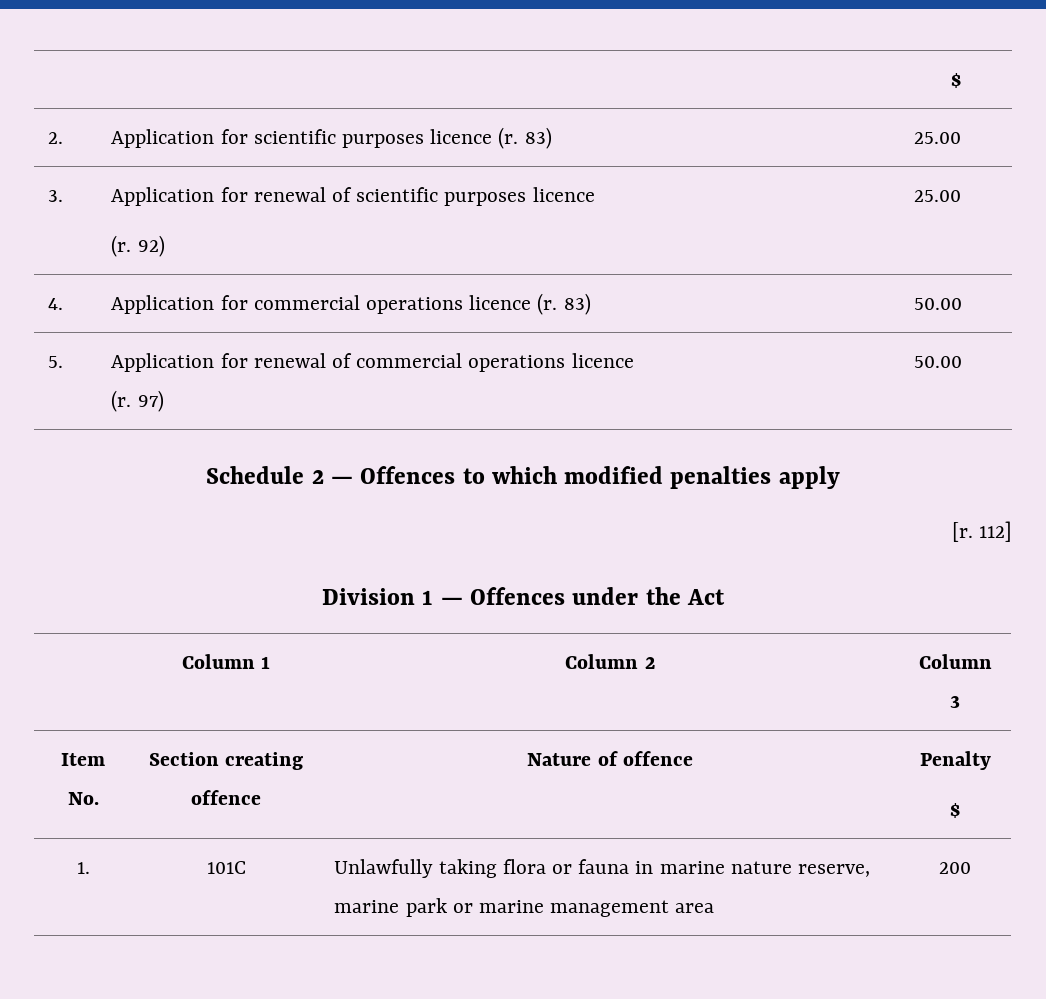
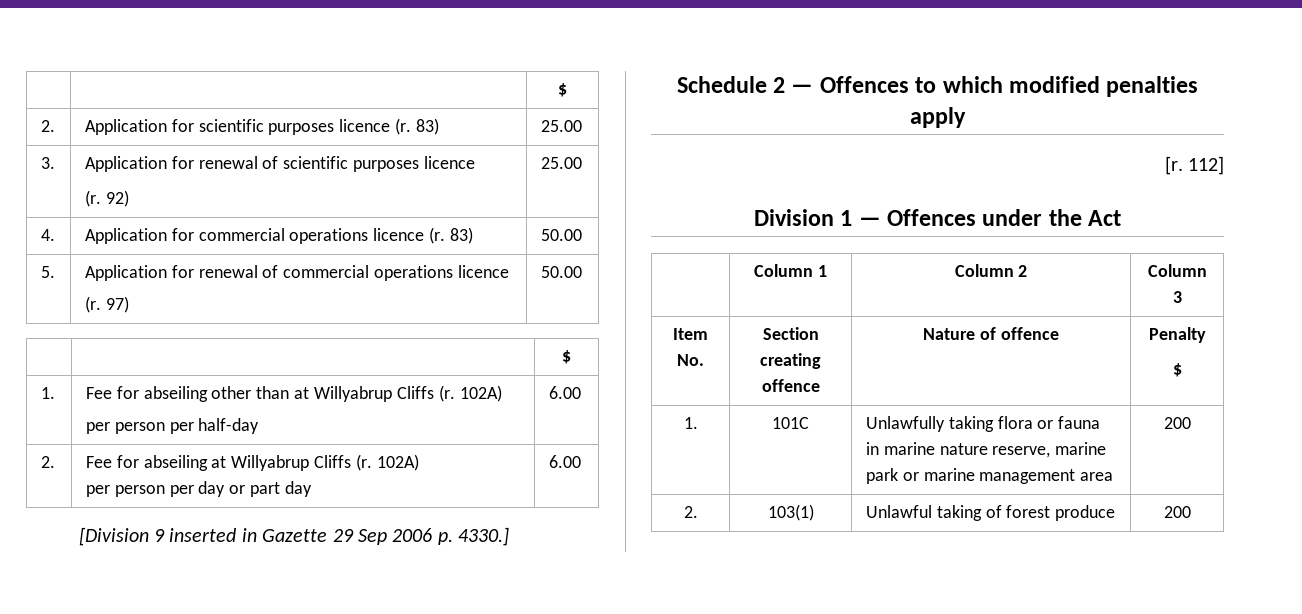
  5. | Application for renewal of commercial operations licence
  (r. 97) | 50.00
+ | | $
+ 1. | Fee for abseiling other than at Willyabrup Cliffs (r. 102A)
+ per person per half-day | 6.00
+ 2. | Fee for abseiling at Willyabrup Cliffs (r. 102A)
+ per person per day or part day | 6.00
+ [Division 9 inserted in Gazette 29 Sep 2006 p. 4330.]
+ 2. | 103(1) | Unlawful taking of forest produce | 200

